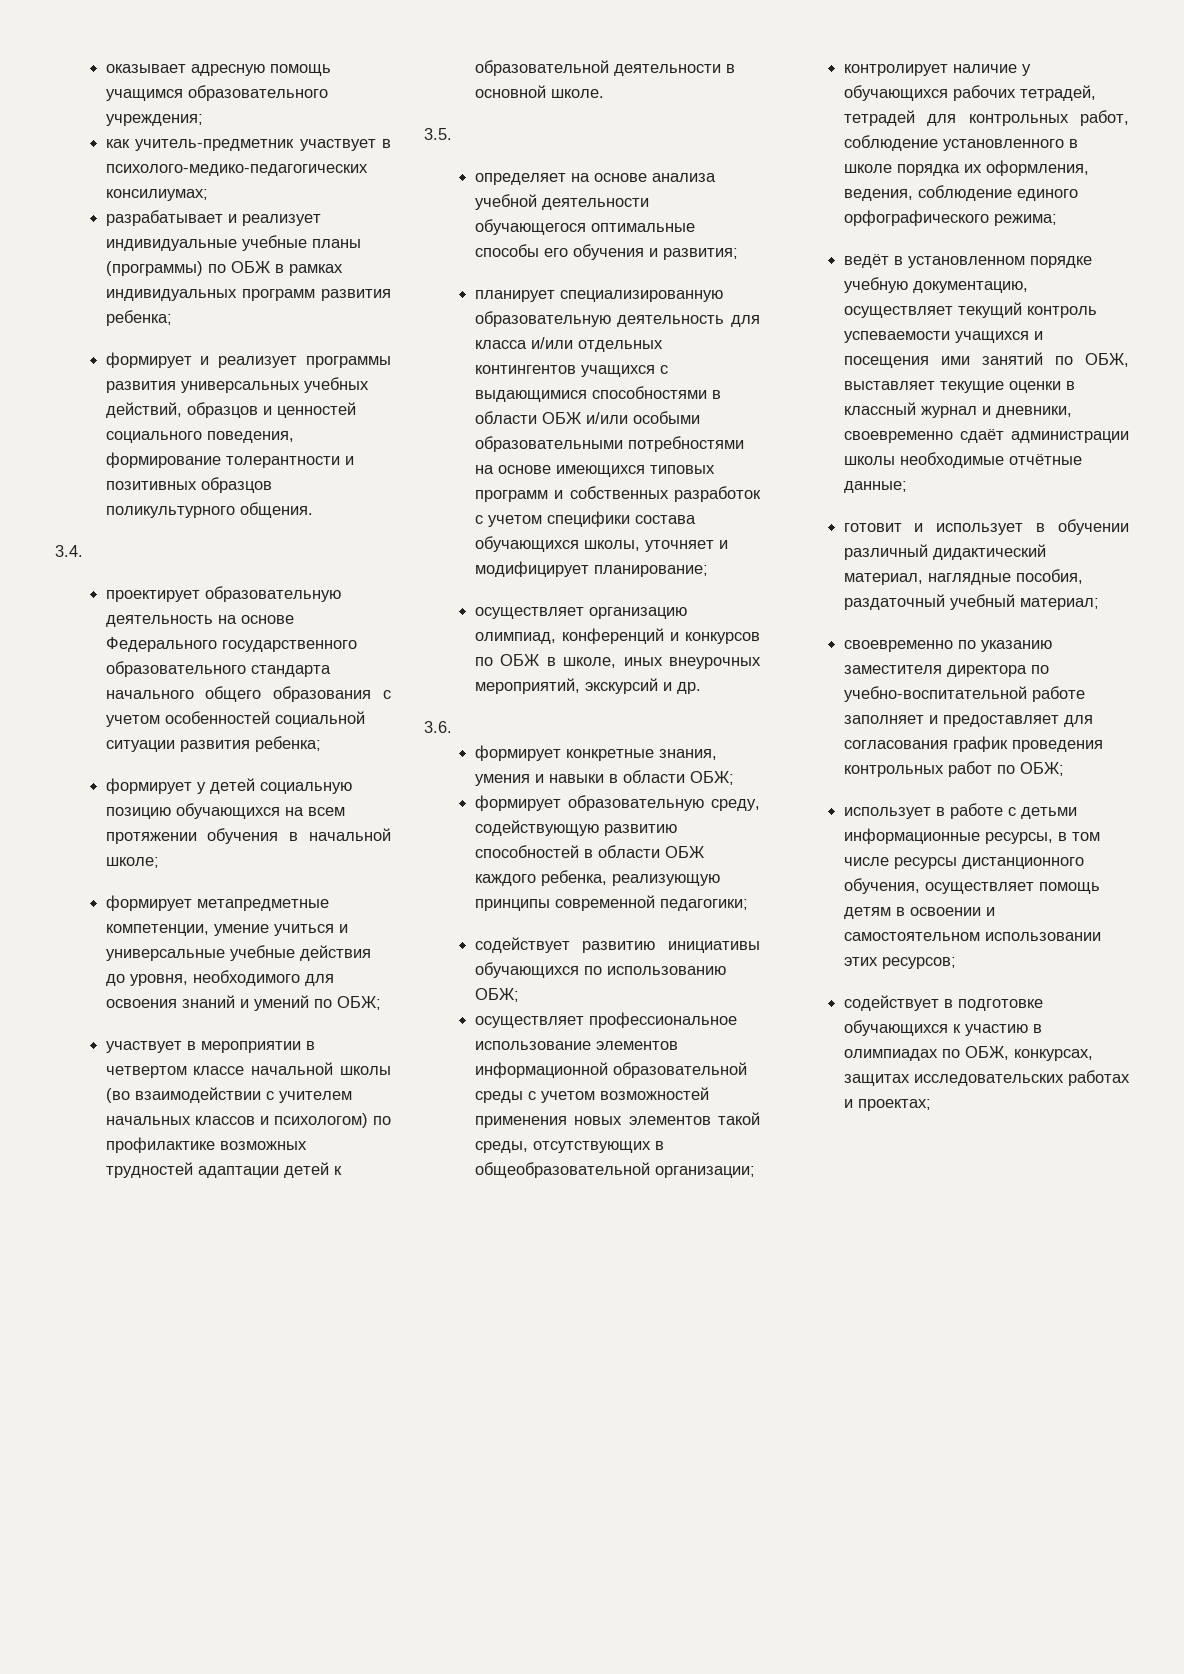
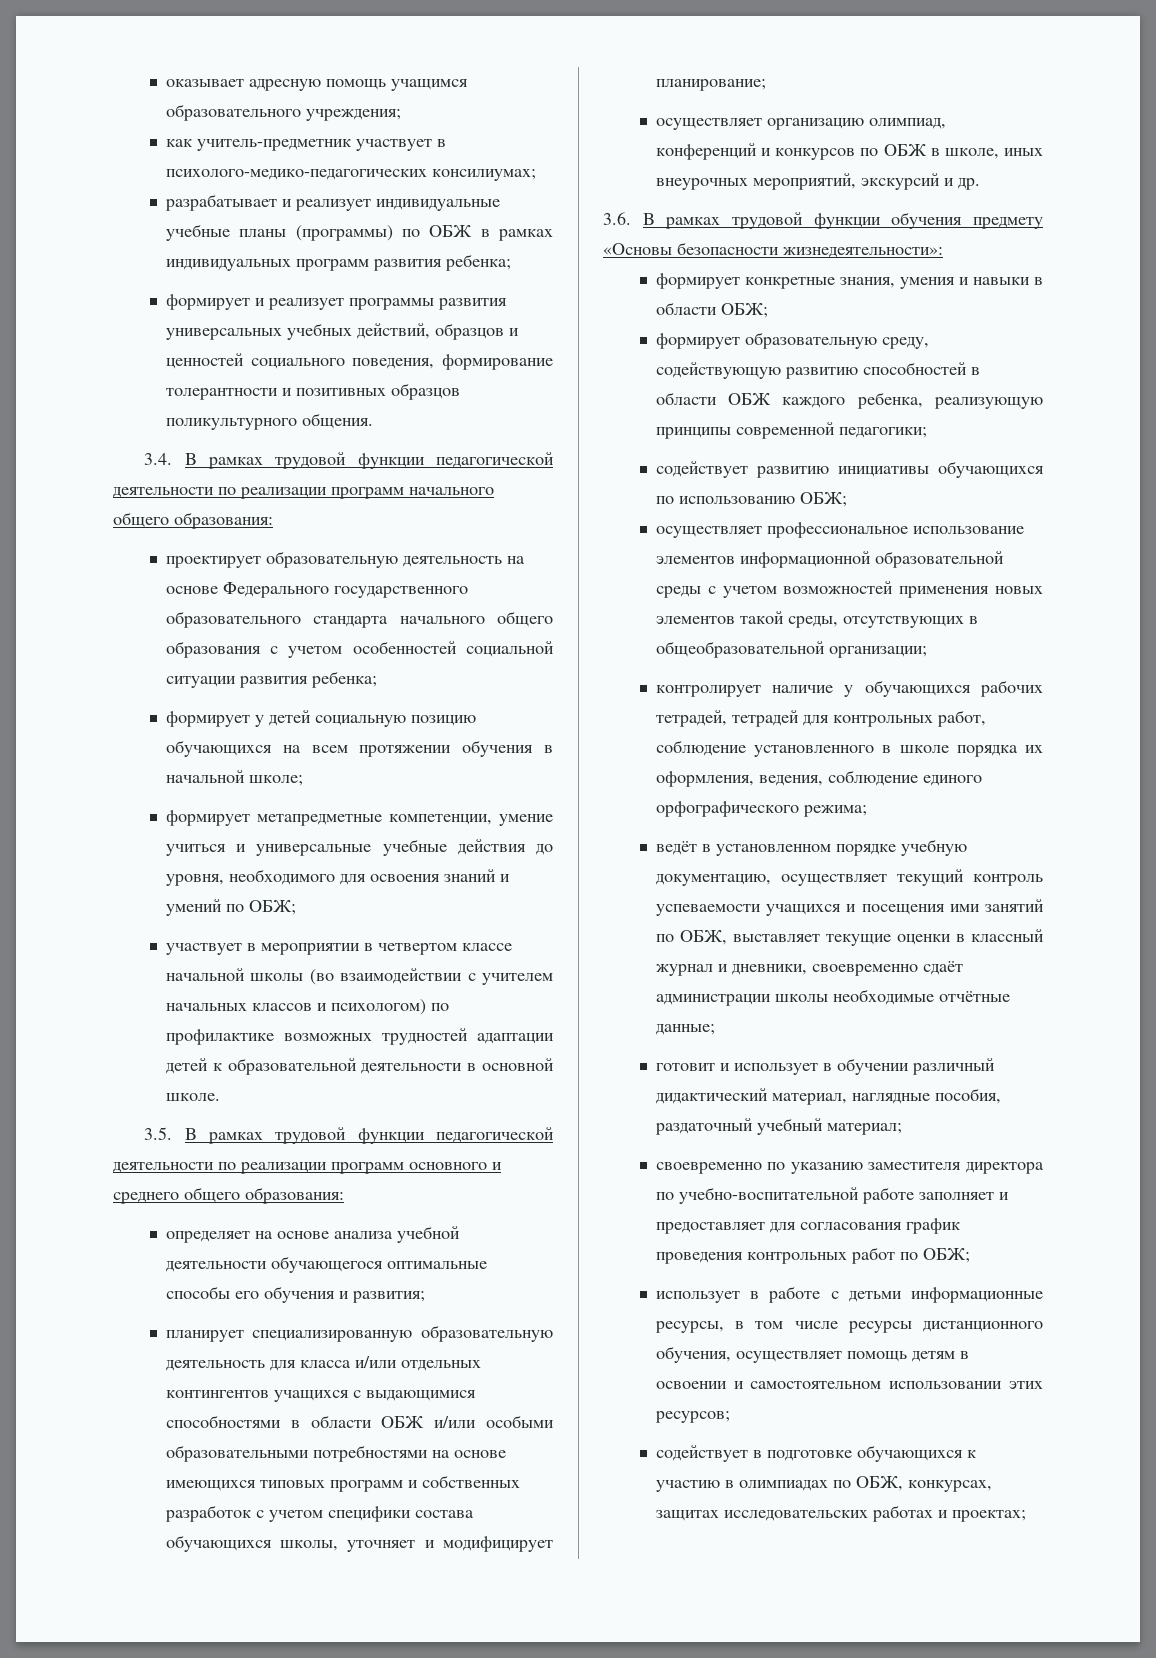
- 3.4.
+ 3.4. В рамках трудовой функции педагогической деятельности по реализации программ начального общего образования:
- 3.5.
+ 3.5. В рамках трудовой функции педагогической деятельности по реализации программ основного и среднего общего образования:
- 3.6.
+ 3.6. В рамках трудовой функции обучения предмету «Основы безопасности жизнедеятельности»:

